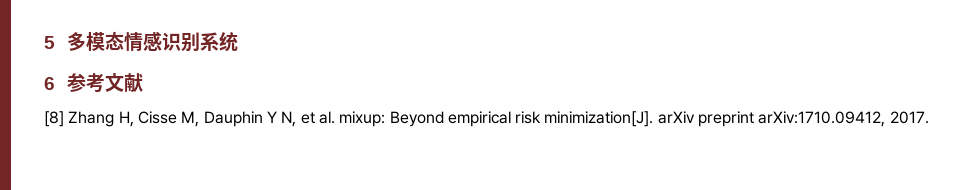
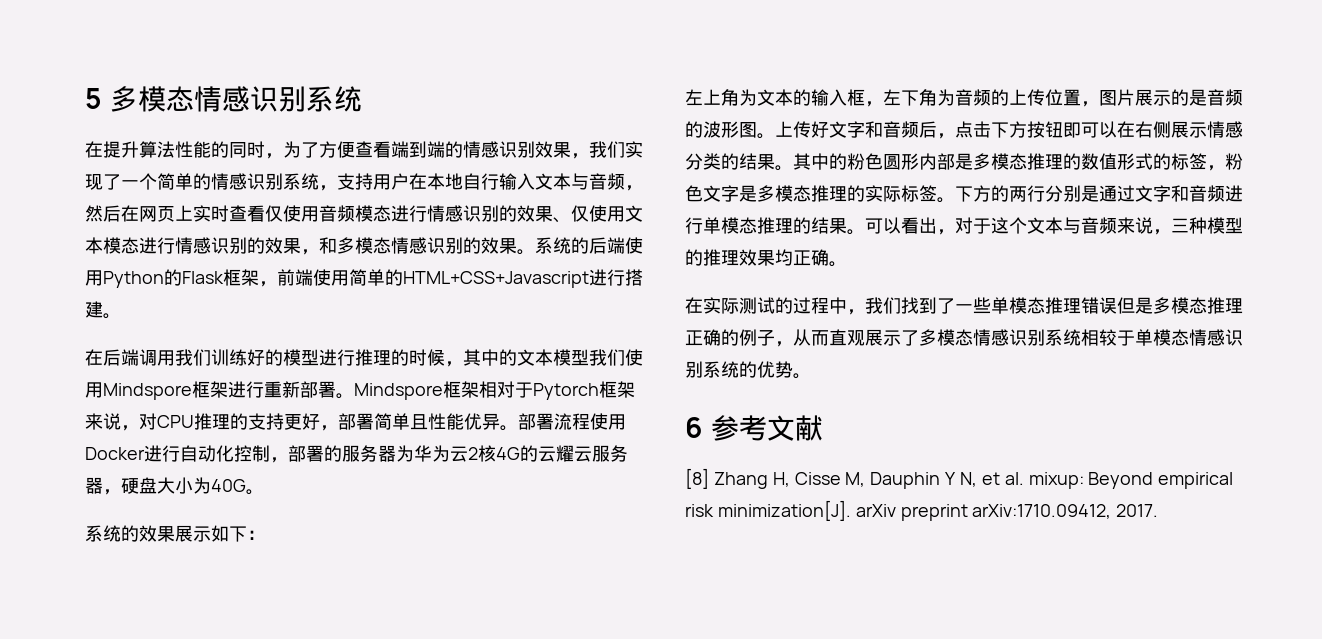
+ 在提升算法性能的同时，为了方便查看端到端的情感识别效果，我们实现了一个简单的情感识别系统，支持用户在本地自行输入文本与音频，然后在网页上实时查看仅使用音频模态进行情感识别的效果、仅使用文本模态进行情感识别的效果，和多模态情感识别的效果。系统的后端使用Python的Flask框架，前端使用简单的HTML+CSS+Javascript进行搭建。
+ 在后端调用我们训练好的模型进行推理的时候，其中的文本模型我们使用Mindspore框架进行重新部署。Mindspore框架相对于Pytorch框架来说，对CPU推理的支持更好，部署简单且性能优异。部署流程使用Docker进行自动化控制，部署的服务器为华为云2核4G的云耀云服务器，硬盘大小为40G。
+ 系统的效果展示如下：
+ 左上角为文本的输入框，左下角为音频的上传位置，图片展示的是音频的波形图。上传好文字和音频后，点击下方按钮即可以在右侧展示情感分类的结果。其中的粉色圆形内部是多模态推理的数值形式的标签，粉色文字是多模态推理的实际标签。下方的两行分别是通过文字和音频进行单模态推理的结果。可以看出，对于这个文本与音频来说，三种模型的推理效果均正确。
+ 在实际测试的过程中，我们找到了一些单模态推理错误但是多模态推理正确的例子，从而直观展示了多模态情感识别系统相较于单模态情感识别系统的优势。

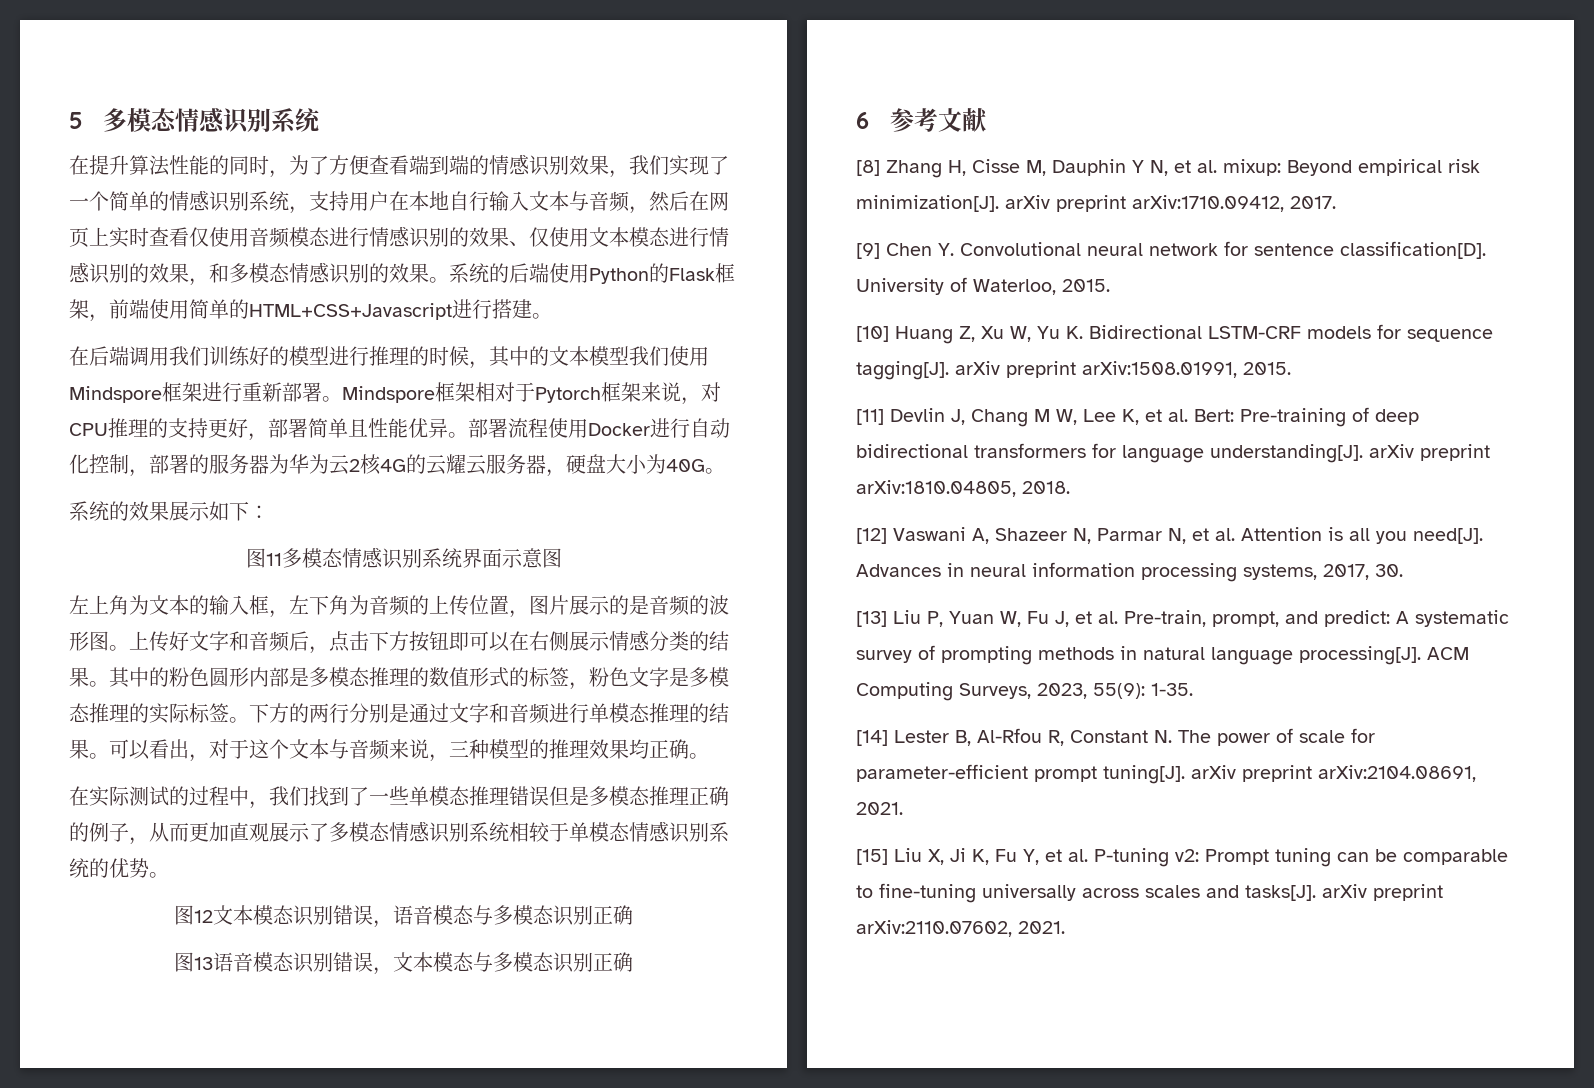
+ 图11多模态情感识别系统界面示意图
- 在实际测试的过程中，我们找到了一些单模态推理错误但是多模态推理正确的例子，从而直观展示了多模态情感识别系统相较于单模态情感识别系统的优势。
+ 在实际测试的过程中，我们找到了一些单模态推理错误但是多模态推理正确的例子，从而更加直观展示了多模态情感识别系统相较于单模态情感识别系统的优势。
+ 图12文本模态识别错误，语音模态与多模态识别正确
+ 图13语音模态识别错误，文本模态与多模态识别正确
+ [9] Chen Y. Convolutional neural network for sentence classification[D]. University of Waterloo, 2015.
+ [10] Huang Z, Xu W, Yu K. Bidirectional LSTM-CRF models for sequence tagging[J]. arXiv preprint arXiv:1508.01991, 2015.
+ [11] Devlin J, Chang M W, Lee K, et al. Bert: Pre-training of deep bidirectional transformers for language understanding[J]. arXiv preprint arXiv:1810.04805, 2018.
+ [12] Vaswani A, Shazeer N, Parmar N, et al. Attention is all you need[J]. Advances in neural information processing systems, 2017, 30.
+ [13] Liu P, Yuan W, Fu J, et al. Pre-train, prompt, and predict: A systematic survey of prompting methods in natural language processing[J]. ACM Computing Surveys, 2023, 55(9): 1-35.
+ [14] Lester B, Al-Rfou R, Constant N. The power of scale for parameter-efficient prompt tuning[J]. arXiv preprint arXiv:2104.08691, 2021.
+ [15] Liu X, Ji K, Fu Y, et al. P-tuning v2: Prompt tuning can be comparable to fine-tuning universally across scales and tasks[J]. arXiv preprint arXiv:2110.07602, 2021.

